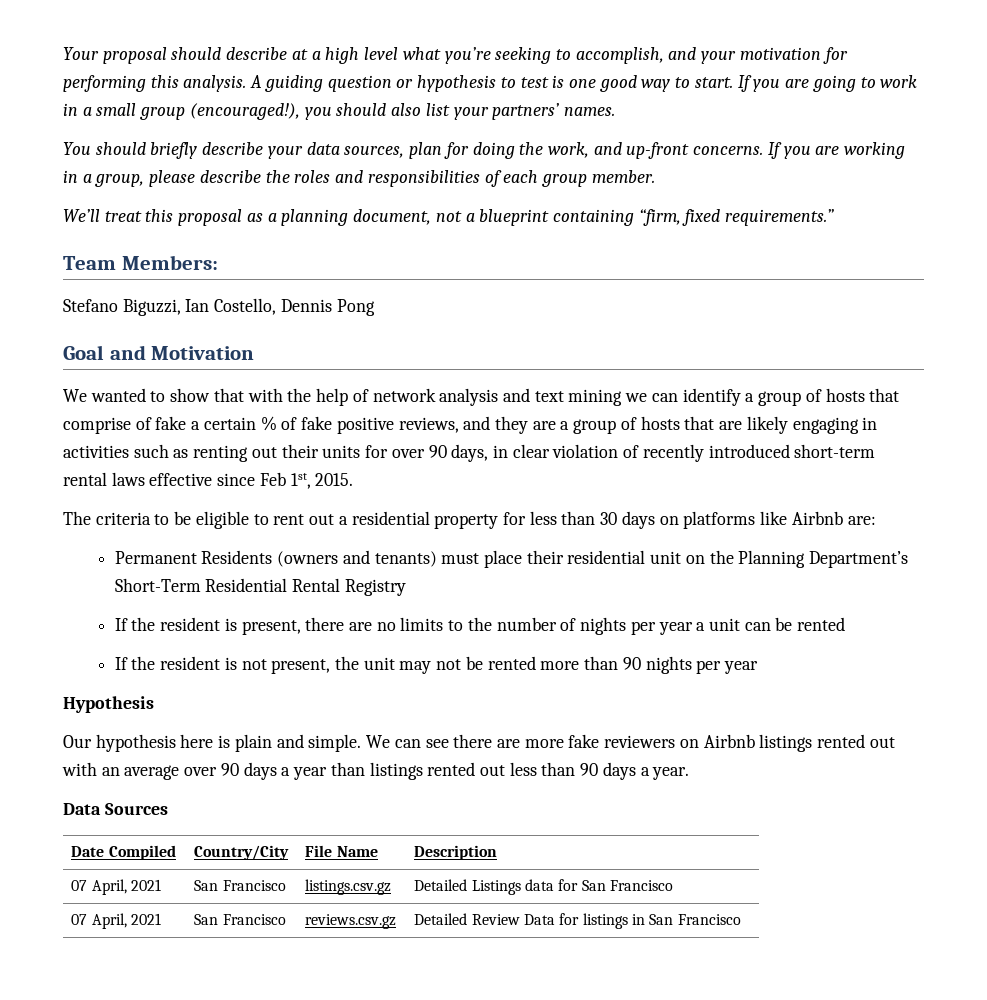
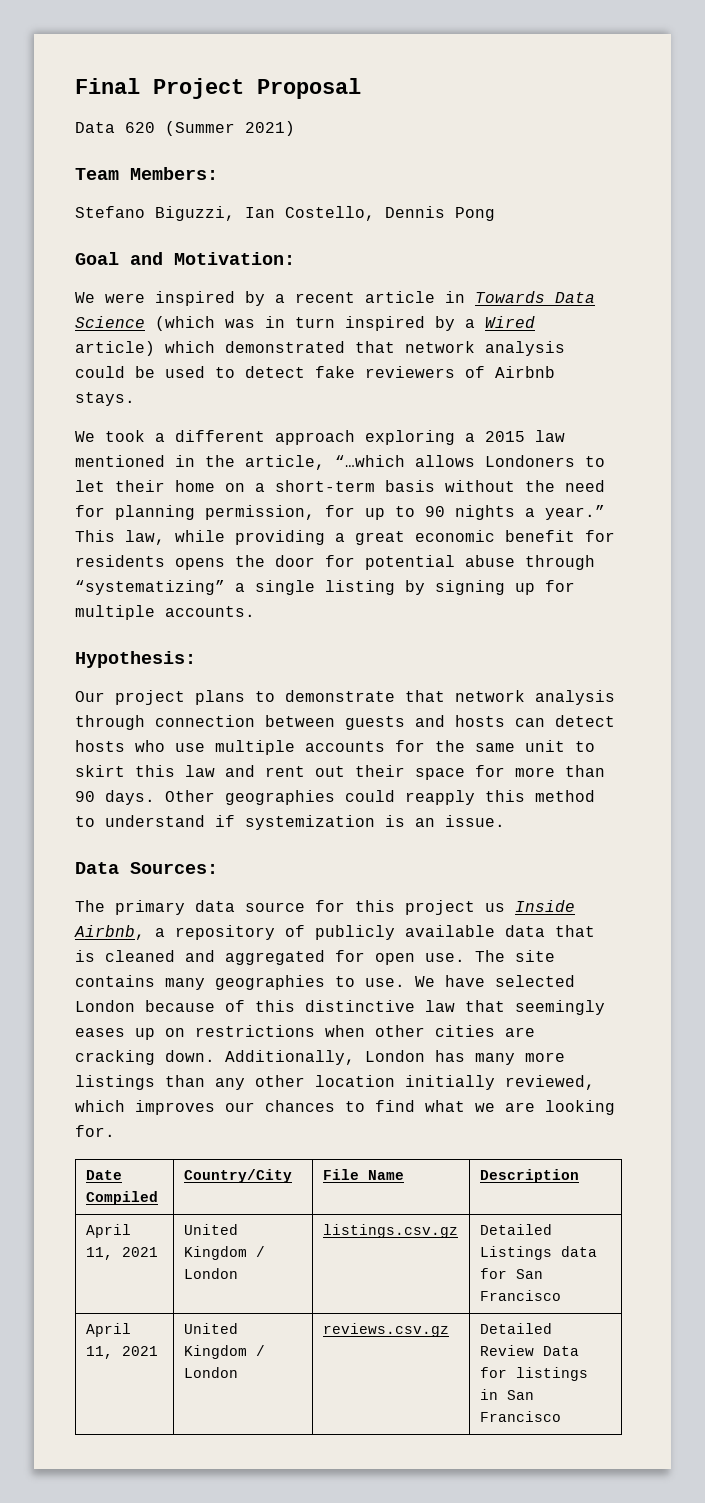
- Your proposal should describe at a high level what you’re seeking to accomplish, and your motivation for performing this analysis. A guiding question or hypothesis to test is one good way to start. If you are going to work in a small group (encouraged!), you should also list your partners’ names.
- You should briefly describe your data sources, plan for doing the work, and up-front concerns. If you are working in a group, please describe the roles and responsibilities of each group member.
- We’ll treat this proposal as a planning document, not a blueprint containing “firm, fixed requirements.”
+ Final Project Proposal
+ Data 620 (Summer 2021)
- Goal and Motivation
- We wanted to show that with the help of network analysis and text mining we can identify a group of hosts that comprise of fake a certain % of fake positive reviews, and they are a group of hosts that are likely engaging in activities such as renting out their units for over 90 days, in clear violation of recently introduced short-term rental laws effective since Feb 1st, 2015.
- The criteria to be eligible to rent out a residential property for less than 30 days on platforms like Airbnb are:
- Permanent Residents (owners and tenants) must place their residential unit on the Planning Department’s Short-Term Residential Rental Registry
- If the resident is present, there are no limits to the number of nights per year a unit can be rented
- If the resident is not present, the unit may not be rented more than 90 nights per year
- Hypothesis
- Our hypothesis here is plain and simple. We can see there are more fake reviewers on Airbnb listings rented out with an average over 90 days a year than listings rented out less than 90 days a year.
- Data Sources
+ Goal and Motivation:
+ We were inspired by a recent article in Towards Data Science (which was in turn inspired by a Wired article) which demonstrated that network analysis could be used to detect fake reviewers of Airbnb stays.
+ We took a different approach exploring a 2015 law mentioned in the article, “…which allows Londoners to let their home on a short-term basis without the need for planning permission, for up to 90 nights a year.” This law, while providing a great economic benefit for residents opens the door for potential abuse through “systematizing” a single listing by signing up for multiple accounts.
+ Hypothesis:
+ Our project plans to demonstrate that network analysis through connection between guests and hosts can detect hosts who use multiple accounts for the same unit to skirt this law and rent out their space for more than 90 days. Other geographies could reapply this method to understand if systemization is an issue.
+ Data Sources:
+ The primary data source for this project us Inside Airbnb, a repository of publicly available data that is cleaned and aggregated for open use. The site contains many geographies to use. We have selected London because of this distinctive law that seemingly eases up on restrictions when other cities are cracking down. Additionally, London has many more listings than any other location initially reviewed, which improves our chances to find what we are looking for.
- 07 April, 2021 | San Francisco | listings.csv.gz | Detailed Listings data for San Francisco
+ April 11, 2021 | United Kingdom / London | listings.csv.gz | Detailed Listings data for San Francisco
- 07 April, 2021 | San Francisco | reviews.csv.gz | Detailed Review Data for listings in San Francisco
+ April 11, 2021 | United Kingdom / London | reviews.csv.gz | Detailed Review Data for listings in San Francisco

